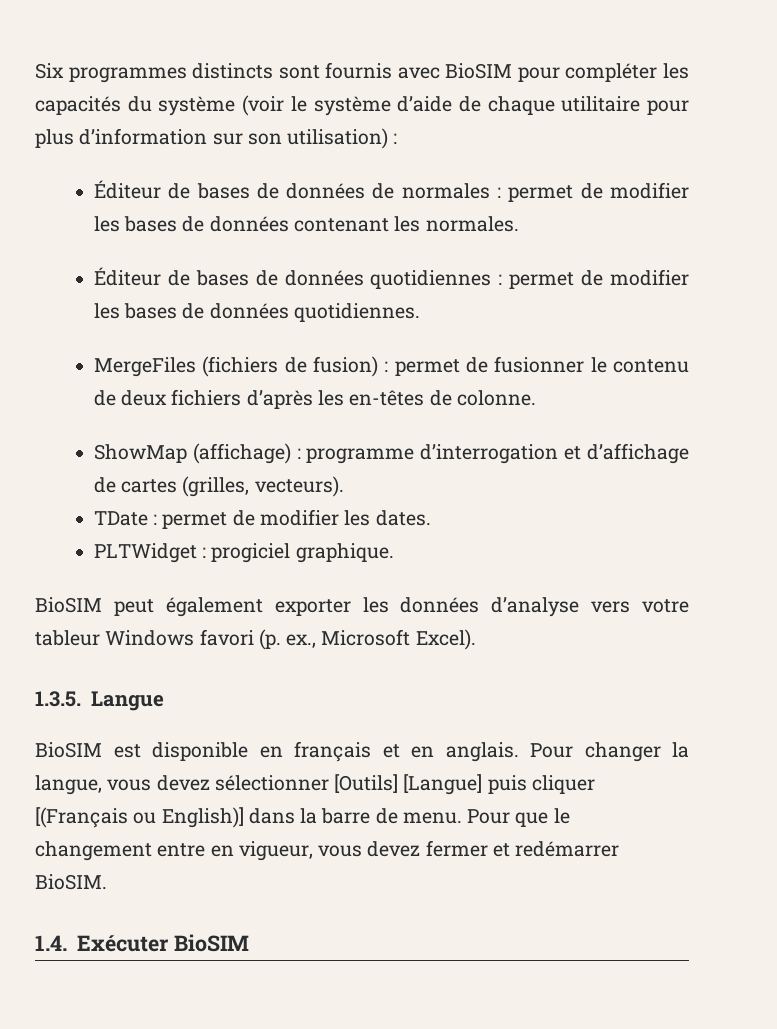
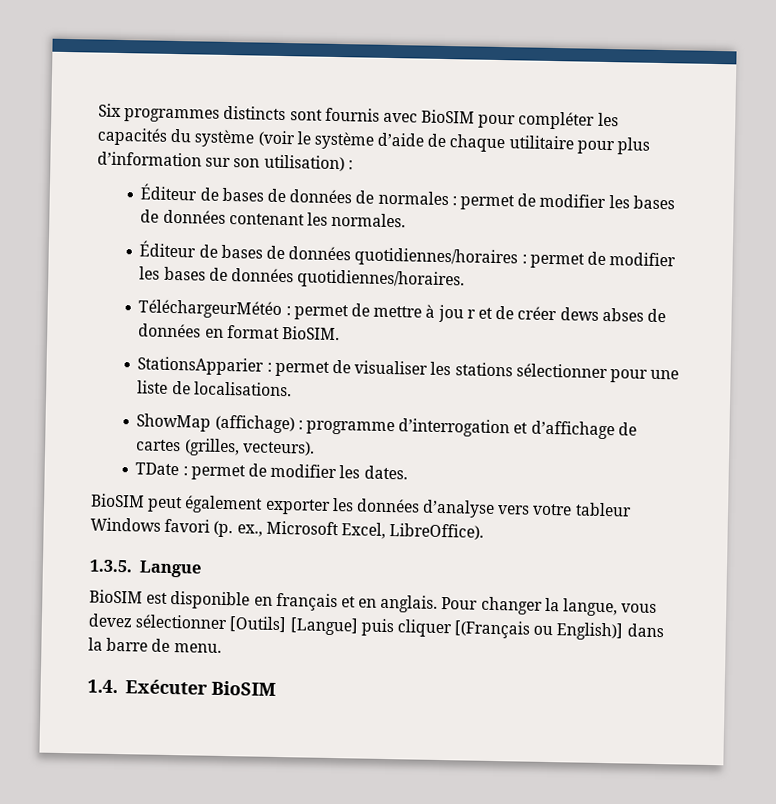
- Éditeur de bases de données quotidiennes : permet de modifier les bases de données quotidiennes.
- MergeFiles (fichiers de fusion) : permet de fusionner le contenu de deux fichiers d’après les en-têtes de colonne.
+ Éditeur de bases de données quotidiennes/horaires : permet de modifier les bases de données quotidiennes/horaires.
+ TéléchargeurMétéo : permet de mettre à jou r et de créer dews abses de données en format BioSIM.
+ StationsApparier : permet de visualiser les stations sélectionner pour une liste de localisations.
- PLTWidget : progiciel graphique.
- BioSIM peut également exporter les données d’analyse vers votre tableur Windows favori (p. ex., Microsoft Excel).
+ BioSIM peut également exporter les données d’analyse vers votre tableur Windows favori (p. ex., Microsoft Excel, LibreOffice).
- Pour que le changement entre en vigueur, vous devez fermer et redémarrer BioSIM.

